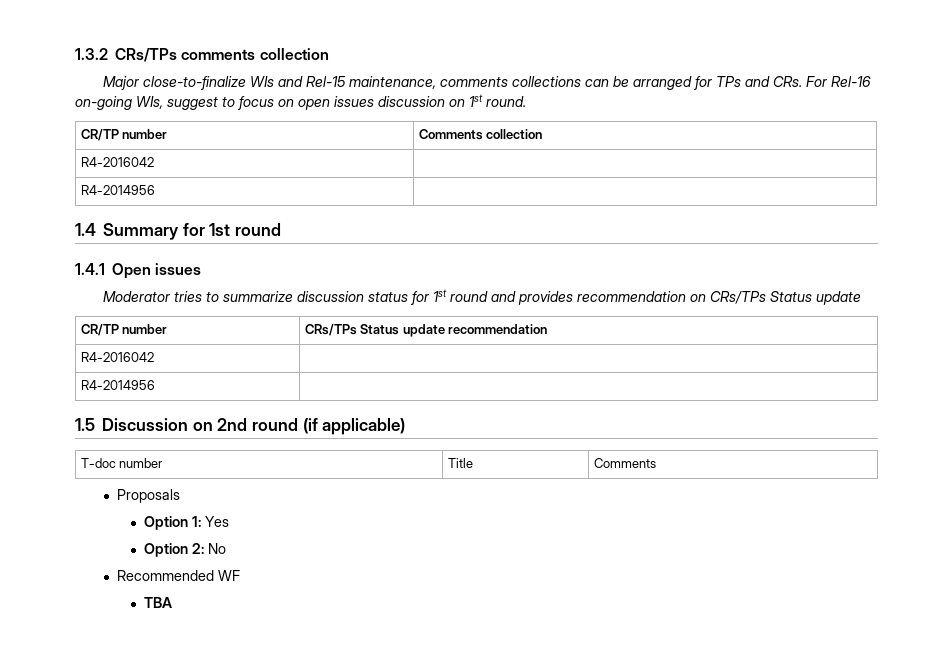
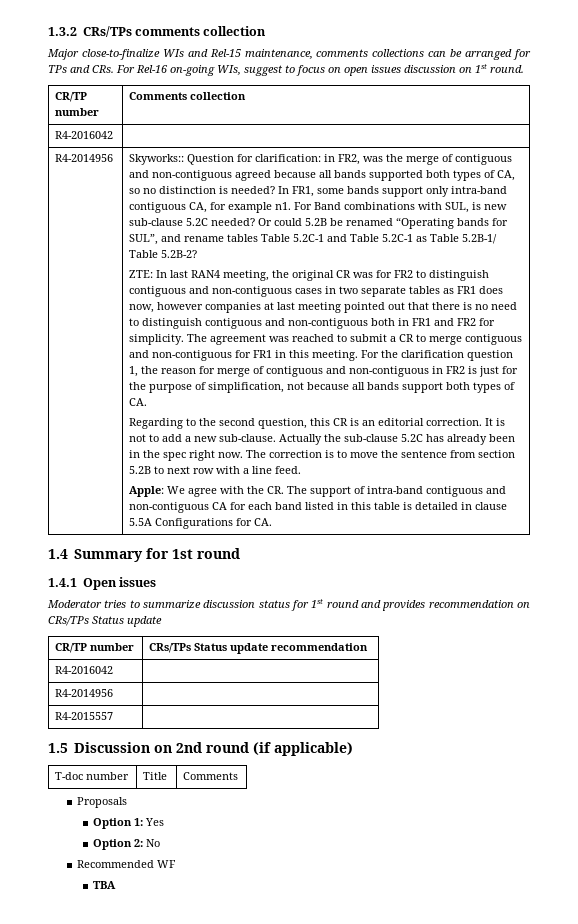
+ Skyworks:: Question for clarification: in FR2, was the merge of contiguous and non-contiguous agreed because all bands supported both types of CA, so no distinction is needed? In FR1, some bands support only intra-band contiguous CA, for example n1. For Band combinations with SUL, is new sub-clause 5.2C needed? Or could 5.2B be renamed “Operating bands for SUL”, and rename tables Table 5.2C-1 and Table 5.2C-1 as Table 5.2B-1/ Table 5.2B-2?
+ ZTE: In last RAN4 meeting, the original CR was for FR2 to distinguish contiguous and non-contiguous cases in two separate tables as FR1 does now, however companies at last meeting pointed out that there is no need to distinguish contiguous and non-contiguous both in FR1 and FR2 for simplicity. The agreement was reached to submit a CR to merge contiguous and non-contiguous for FR1 in this meeting. For the clarification question 1, the reason for merge of contiguous and non-contiguous in FR2 is just for the purpose of simplification, not because all bands support both types of CA.
+ Regarding to the second question, this CR is an editorial correction. It is not to add a new sub-clause. Actually the sub-clause 5.2C has already been in the spec right now. The correction is to move the sentence from section 5.2B to next row with a line feed.
+ Apple: We agree with the CR. The support of intra-band contiguous and non-contiguous CA for each band listed in this table is detailed in clause 5.5A Configurations for CA.
+ R4-2015557 |

